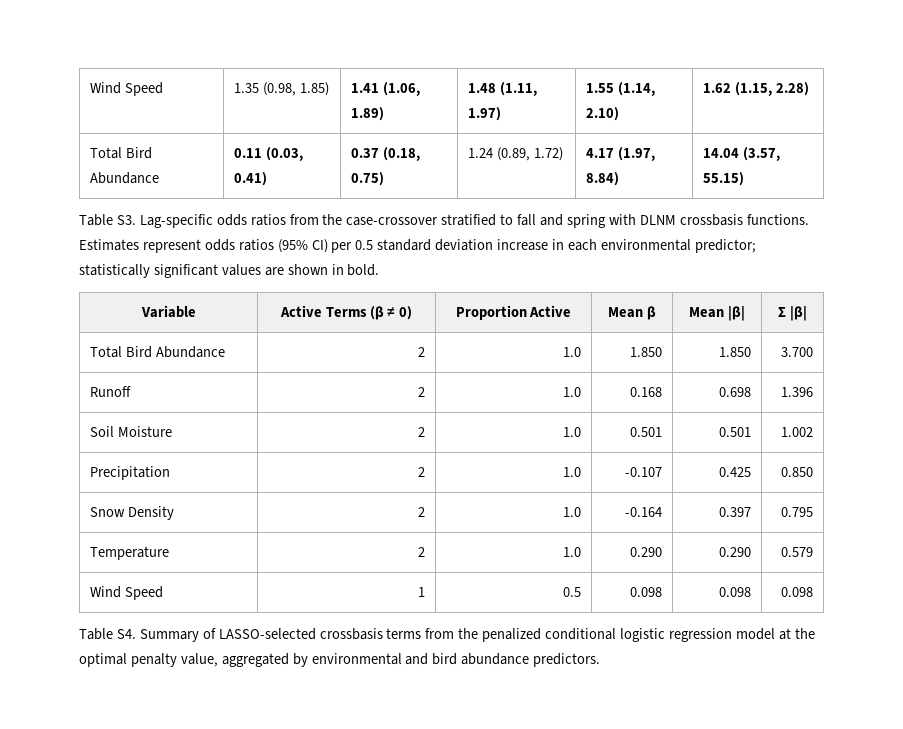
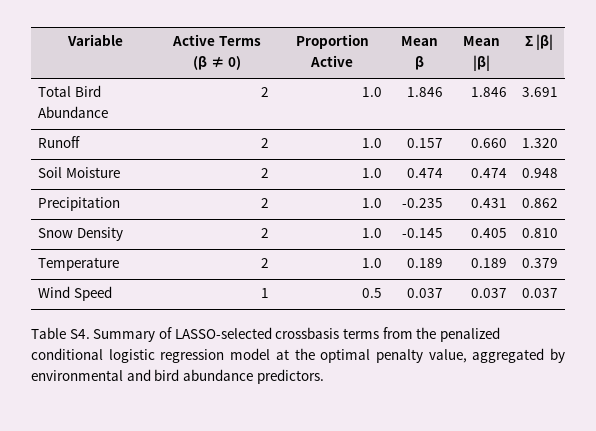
- Wind Speed | 1.35 (0.98, 1.85) | 1.41 (1.06, 1.89) | 1.48 (1.11, 1.97) | 1.55 (1.14, 2.10) | 1.62 (1.15, 2.28)
- Total Bird Abundance | 0.11 (0.03, 0.41) | 0.37 (0.18, 0.75) | 1.24 (0.89, 1.72) | 4.17 (1.97, 8.84) | 14.04 (3.57, 55.15)
- Table S3. Lag-specific odds ratios from the case-crossover stratified to fall and spring with DLNM crossbasis functions. Estimates represent odds ratios (95% CI) per 0.5 standard deviation increase in each environmental predictor; statistically significant values are shown in bold.
- Total Bird Abundance | 2 | 1.0 | 1.850 | 1.850 | 3.700
+ Total Bird Abundance | 2 | 1.0 | 1.846 | 1.846 | 3.691
- Runoff | 2 | 1.0 | 0.168 | 0.698 | 1.396
+ Runoff | 2 | 1.0 | 0.157 | 0.660 | 1.320
- Soil Moisture | 2 | 1.0 | 0.501 | 0.501 | 1.002
+ Soil Moisture | 2 | 1.0 | 0.474 | 0.474 | 0.948
- Precipitation | 2 | 1.0 | -0.107 | 0.425 | 0.850
+ Precipitation | 2 | 1.0 | -0.235 | 0.431 | 0.862
- Snow Density | 2 | 1.0 | -0.164 | 0.397 | 0.795
+ Snow Density | 2 | 1.0 | -0.145 | 0.405 | 0.810
- Temperature | 2 | 1.0 | 0.290 | 0.290 | 0.579
+ Temperature | 2 | 1.0 | 0.189 | 0.189 | 0.379
- Wind Speed | 1 | 0.5 | 0.098 | 0.098 | 0.098
+ Wind Speed | 1 | 0.5 | 0.037 | 0.037 | 0.037

